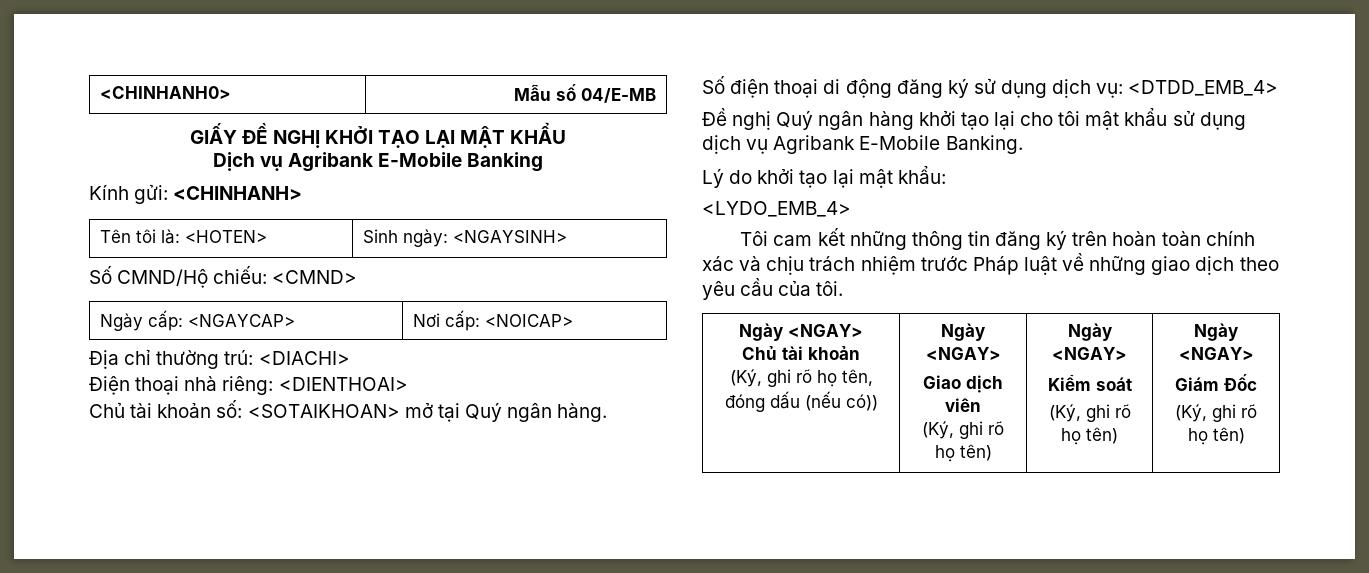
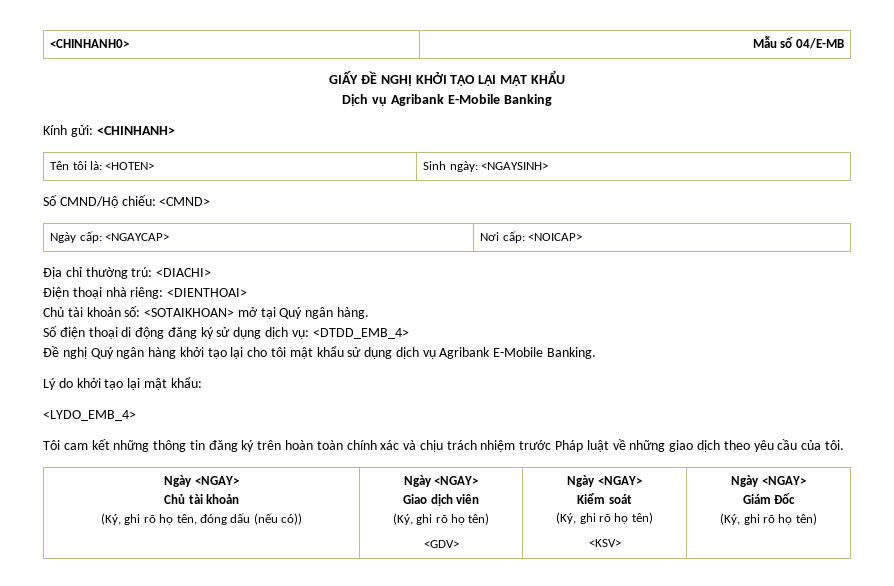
+ <GDV>
+ <KSV>

